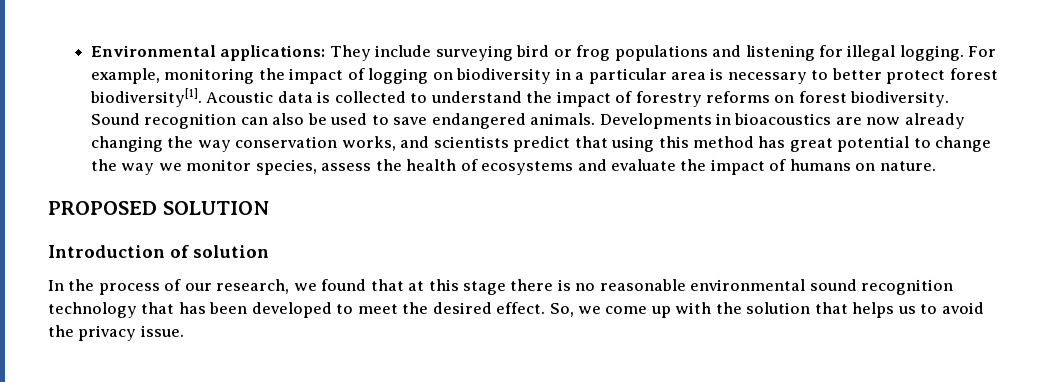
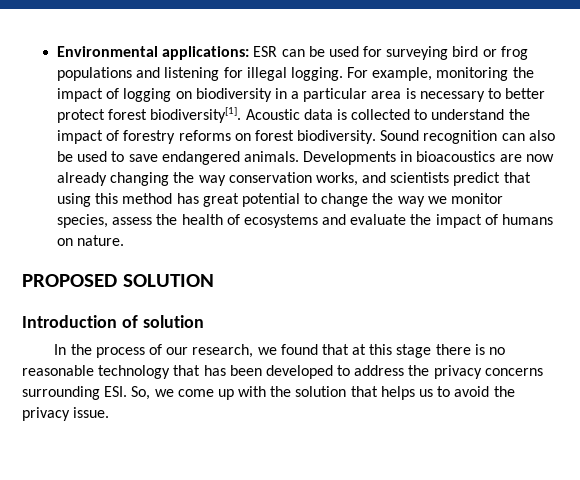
- Environmental applications: They include surveying bird or frog populations and listening for illegal logging.
+ Environmental applications: ESR can be used for surveying bird or frog populations and listening for illegal logging.
- In the process of our research, we found that at this stage there is no reasonable environmental sound recognition technology that has been developed to meet the desired effect. So, we come up with the solution that helps us to avoid the privacy issue.
+ In the process of our research, we found that at this stage there is no reasonable technology that has been developed to address the privacy concerns surrounding ESI. So, we come up with the solution that helps us to avoid the privacy issue.

